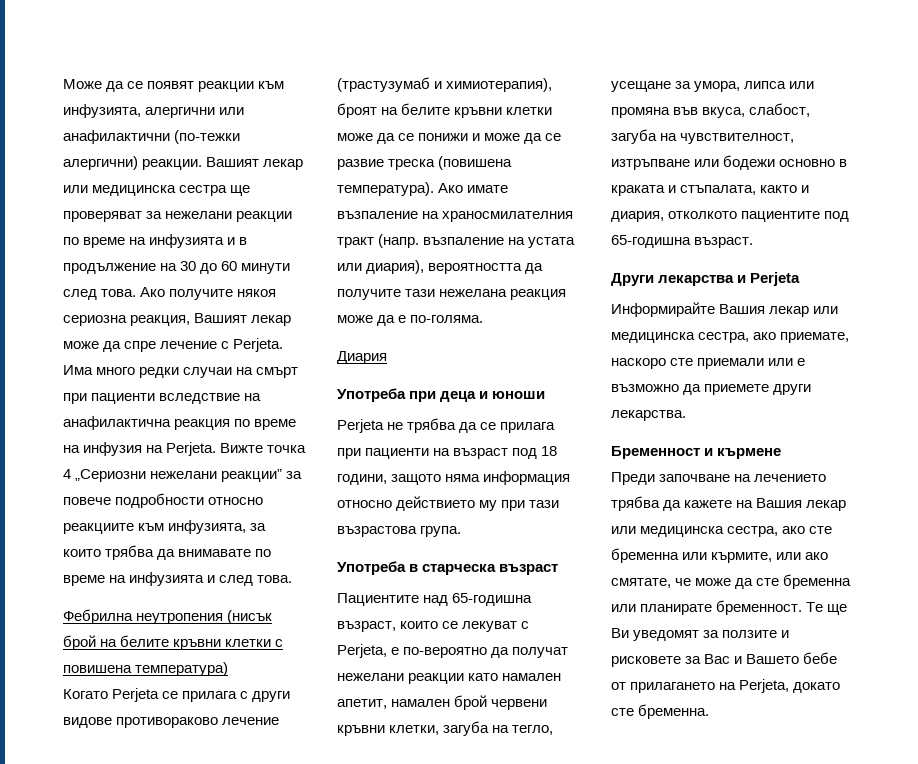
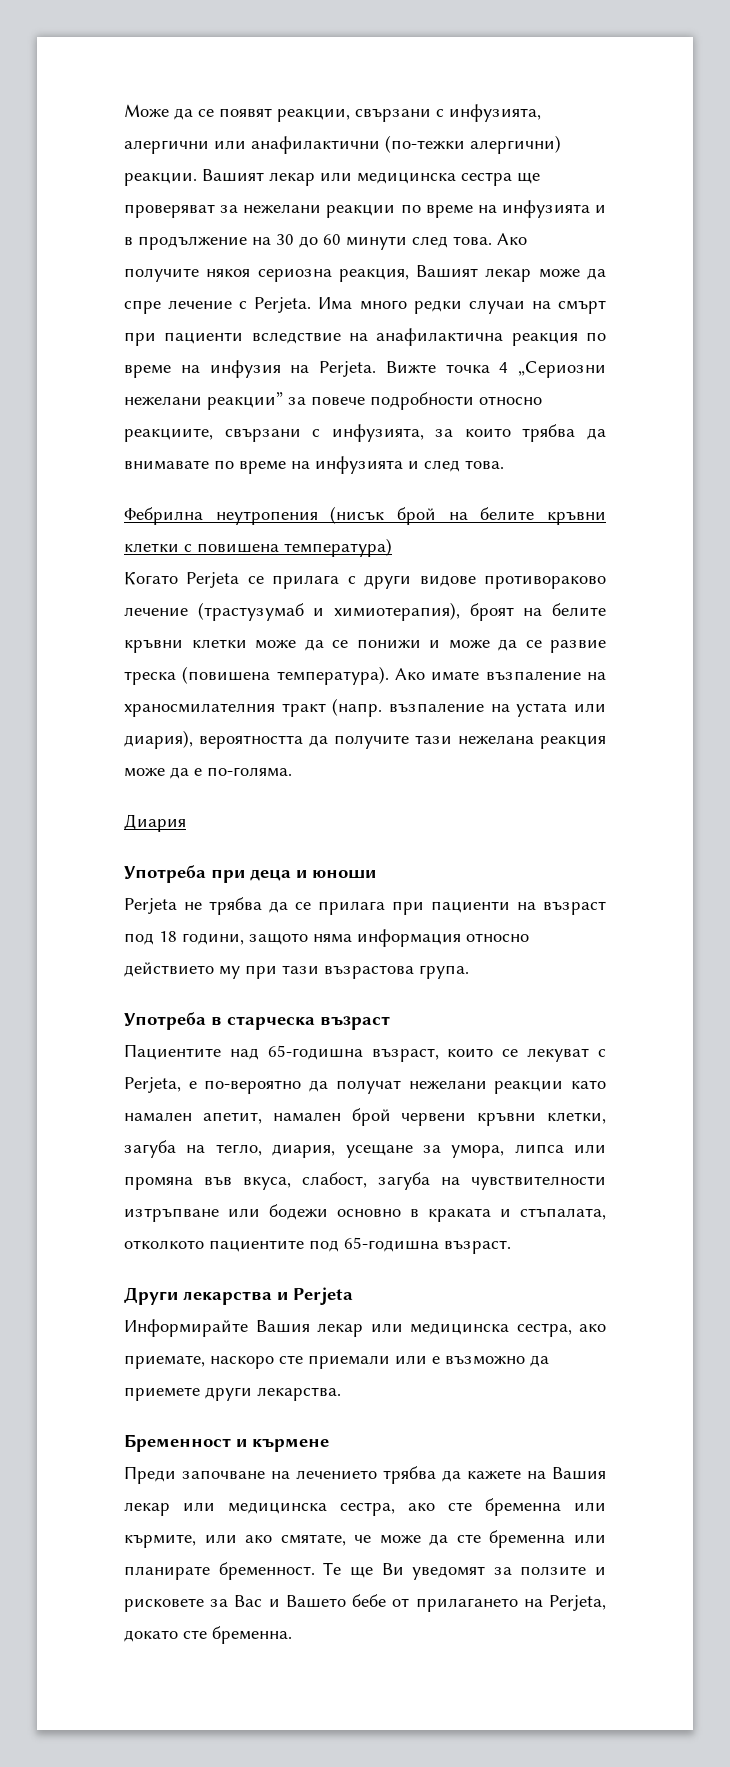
- Може да се появят реакции към инфузията, алергични или анафилактични (по-тежки алергични) реакции.
+ Може да се появят реакции, свързани с инфузията, алергични или анафилактични (по-тежки алергични) реакции.
- Вижте точка 4 „Сериозни нежелани реакции” за повече подробности относно реакциите към инфузията, за които трябва да внимавате по време на инфузията и след това.
+ Вижте точка 4 „Сериозни нежелани реакции” за повече подробности относно реакциите, свързани с инфузията, за които трябва да внимавате по време на инфузията и след това.
- Пациентите над 65-годишна възраст, които се лекуват с Perjeta, е по-вероятно да получат нежелани реакции като намален апетит, намален брой червени кръвни клетки, загуба на тегло, усещане за умора, липса или промяна във вкуса, слабост, загуба на чувствителност, изтръпване или бодежи основно в краката и стъпалата, както и диария, отколкото пациентите под 65-годишна възраст.
+ Пациентите над 65-годишна възраст, които се лекуват с Perjeta, е по-вероятно да получат нежелани реакции като намален апетит, намален брой червени кръвни клетки, загуба на тегло, диария, усещане за умора, липса или промяна във вкуса, слабост, загуба на чувствителности изтръпване или бодежи основно в краката и стъпалата, отколкото пациентите под 65-годишна възраст.

